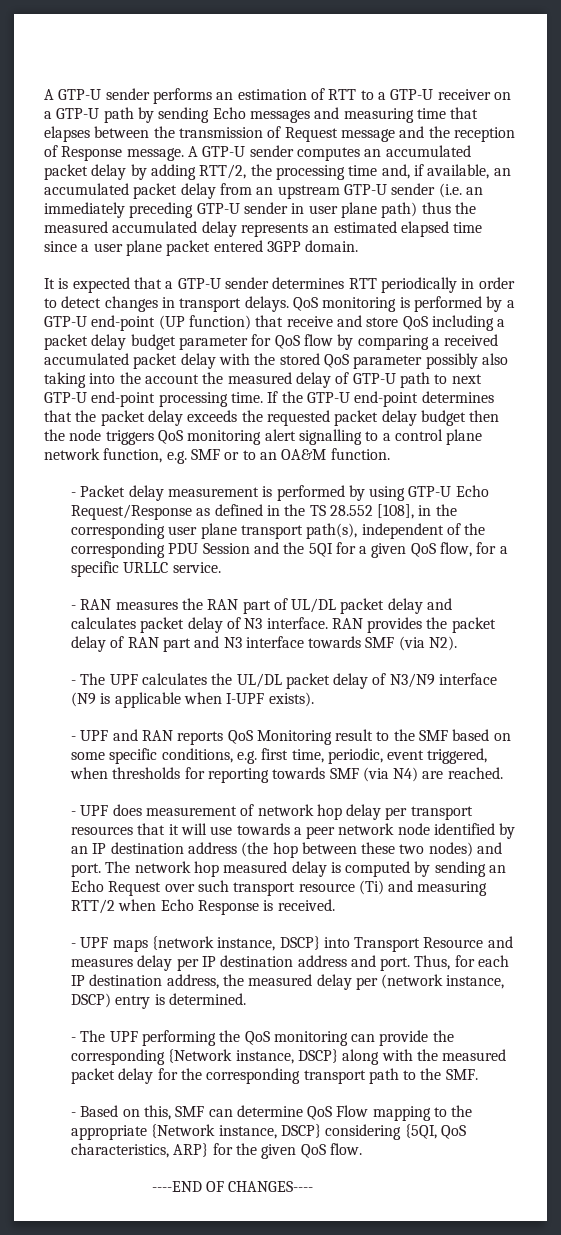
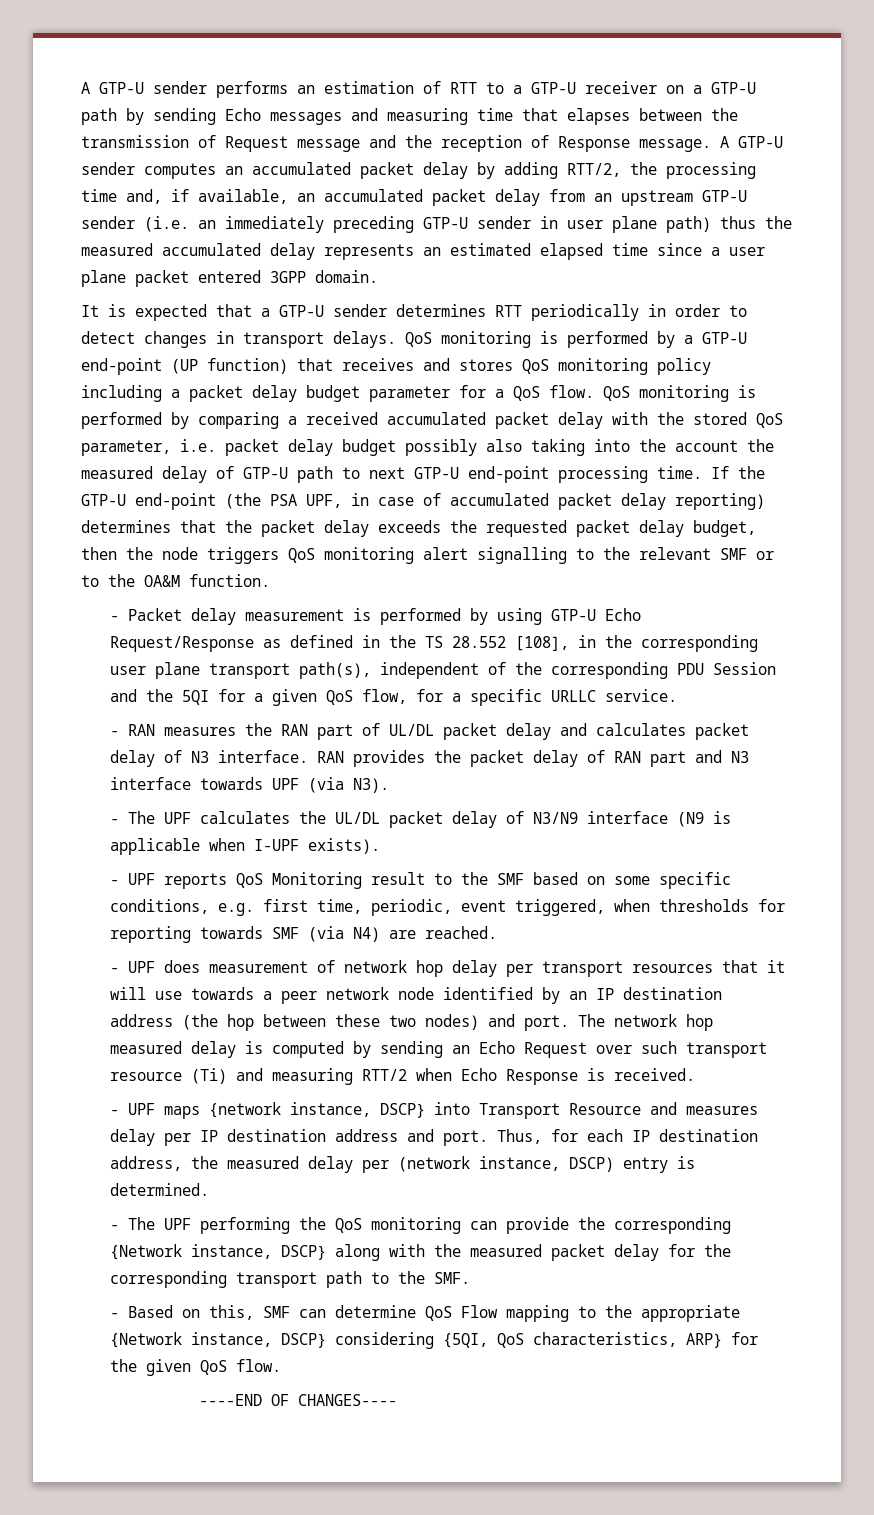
- QoS monitoring is performed by a GTP-U end-point (UP function) that receive and store QoS including a packet delay budget parameter for QoS flow by comparing a received accumulated packet delay with the stored QoS parameter possibly also taking into the account the measured delay of GTP-U path to next GTP-U end-point processing time.
+ QoS monitoring is performed by a GTP-U end-point (UP function) that receives and stores QoS monitoring policy including a packet delay budget parameter for a QoS flow. QoS monitoring is performed by comparing a received accumulated packet delay with the stored QoS parameter, i.e. packet delay budget possibly also taking into the account the measured delay of GTP-U path to next GTP-U end-point processing time.
- If the GTP-U end-point determines that the packet delay exceeds the requested packet delay budget then the node triggers QoS monitoring alert signalling to a control plane network function, e.g. SMF or to an OA&M function.
+ If the GTP-U end-point (the PSA UPF, in case of accumulated packet delay reporting) determines that the packet delay exceeds the requested packet delay budget, then the node triggers QoS monitoring alert signalling to the relevant SMF or to the OA&M function.
- RAN provides the packet delay of RAN part and N3 interface towards SMF (via N2).
+ RAN provides the packet delay of RAN part and N3 interface towards UPF (via N3).
- - UPF and RAN reports QoS Monitoring result to the SMF based on some specific conditions, e.g. first time, periodic, event triggered, when thresholds for reporting towards SMF (via N4) are reached.
+ - UPF reports QoS Monitoring result to the SMF based on some specific conditions, e.g. first time, periodic, event triggered, when thresholds for reporting towards SMF (via N4) are reached.

